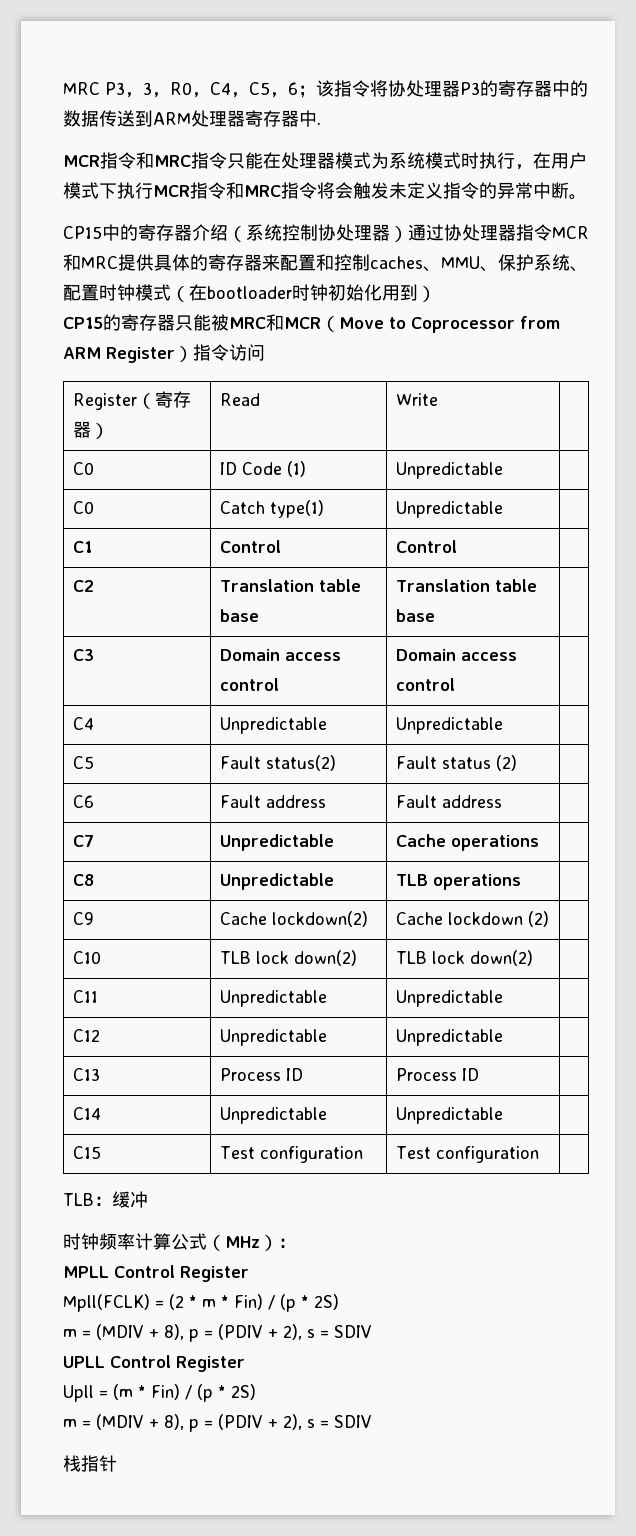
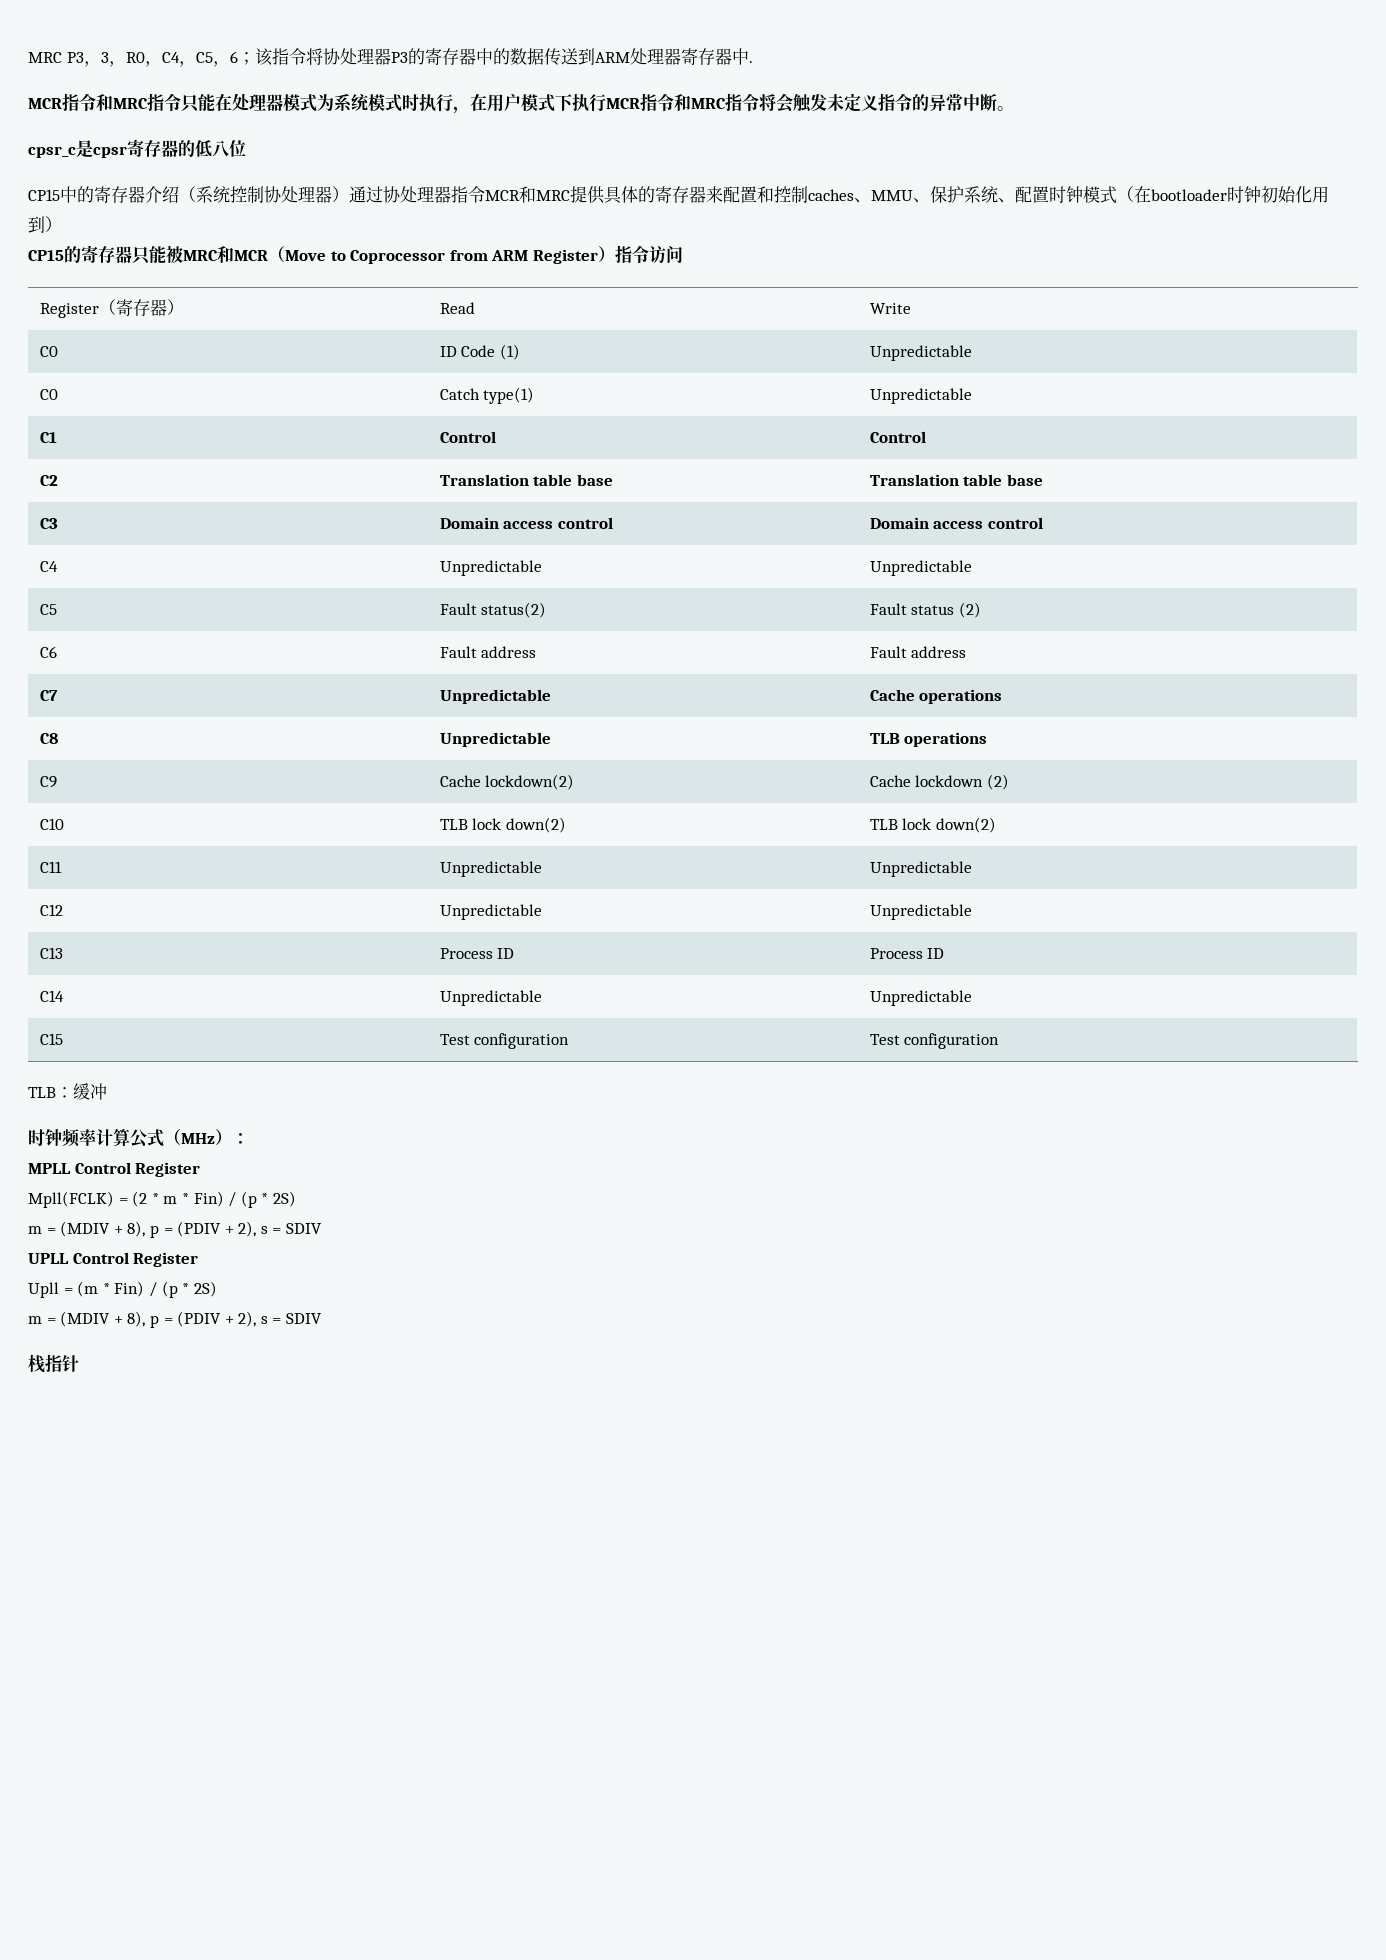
+ cpsr_c是cpsr寄存器的低八位

